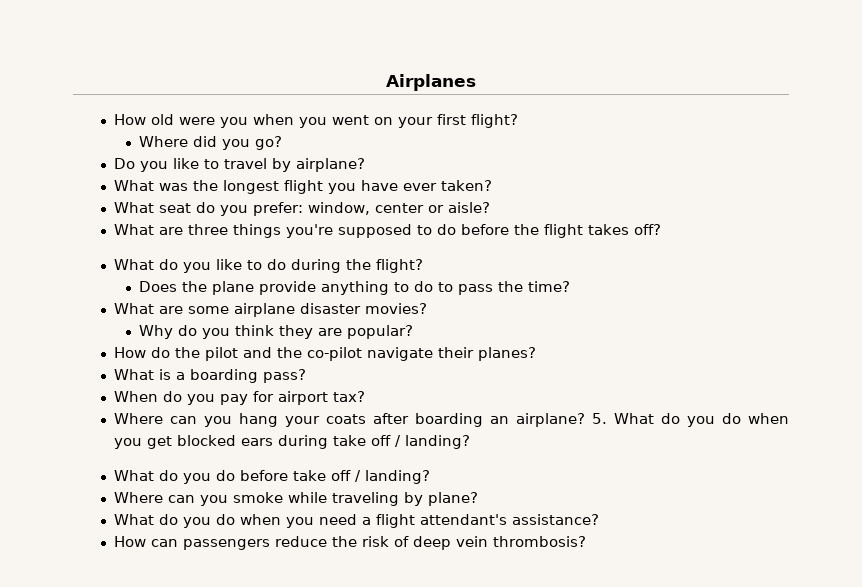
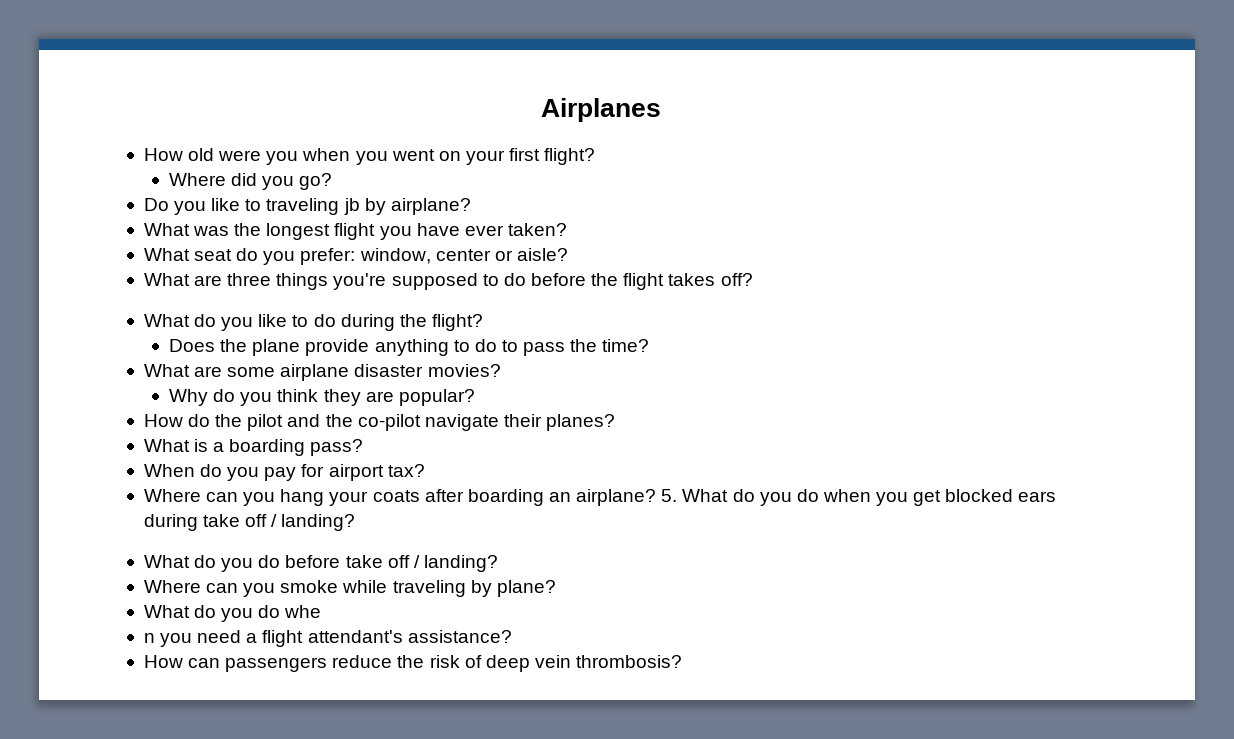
- Do you like to travel by airplane?
+ Do you like to traveling jb by airplane?
- What do you do when you need a flight attendant's assistance?
+ What do you do whe
+ n you need a flight attendant's assistance?

